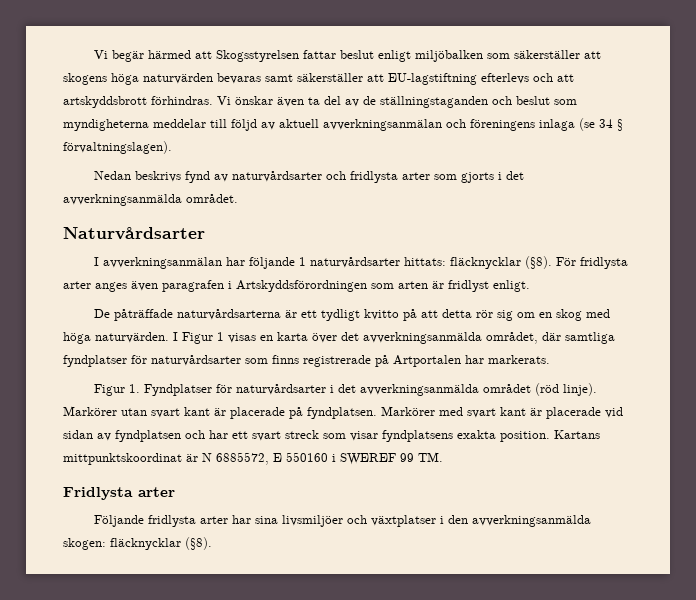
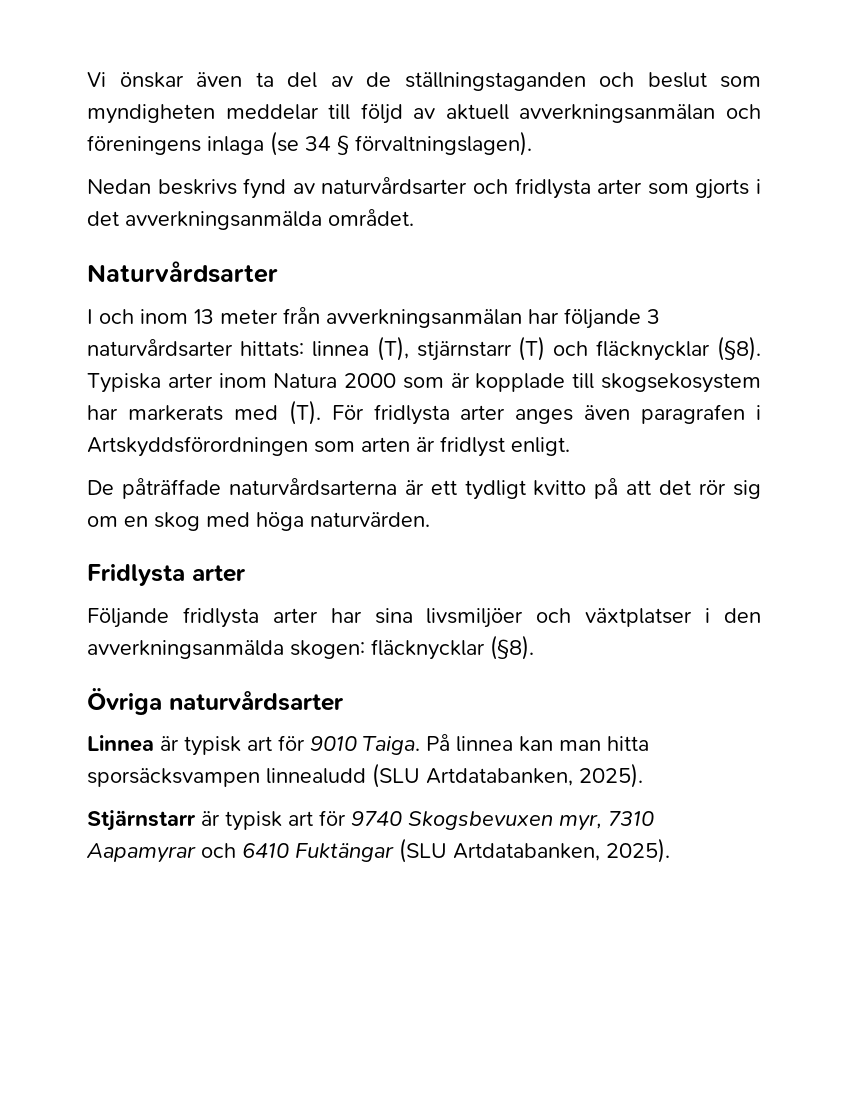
- Vi begär härmed att Skogsstyrelsen fattar beslut enligt miljöbalken som säkerställer att skogens höga naturvärden bevaras samt säkerställer att EU-lagstiftning efterlevs och att artskyddsbrott förhindras. Vi önskar även ta del av de ställningstaganden och beslut som myndigheterna meddelar till följd av aktuell avverkningsanmälan och föreningens inlaga (se 34 § förvaltningslagen).
+ Vi önskar även ta del av de ställningstaganden och beslut som myndigheten meddelar till följd av aktuell avverkningsanmälan och föreningens inlaga (se 34 § förvaltningslagen).
- I avverkningsanmälan har följande 1 naturvårdsarter hittats: fläcknycklar (§8). För fridlysta arter anges även paragrafen i Artskyddsförordningen som arten är fridlyst enligt.
+ I och inom 13 meter från avverkningsanmälan har följande 3 naturvårdsarter hittats: linnea (T), stjärnstarr (T) och fläcknycklar (§8). Typiska arter inom Natura 2000 som är kopplade till skogsekosystem har markerats med (T). För fridlysta arter anges även paragrafen i Artskyddsförordningen som arten är fridlyst enligt.
- De påträffade naturvårdsarterna är ett tydligt kvitto på att detta rör sig om en skog med höga naturvärden. I Figur 1 visas en karta över det avverkningsanmälda området, där samtliga fyndplatser för naturvårdsarter som finns registrerade på Artportalen har markerats.
- Figur 1. Fyndplatser för naturvårdsarter i det avverkningsanmälda området (röd linje). Markörer utan svart kant är placerade på fyndplatsen. Markörer med svart kant är placerade vid sidan av fyndplatsen och har ett svart streck som visar fyndplatsens exakta position. Kartans mittpunktskoordinat är N 6885572, E 550160 i SWEREF 99 TM.
+ De påträffade naturvårdsarterna är ett tydligt kvitto på att det rör sig om en skog med höga naturvärden.
+ Övriga naturvårdsarter
+ Linnea är typisk art för 9010 Taiga. På linnea kan man hitta sporsäcksvampen linnealudd (SLU Artdatabanken, 2025).
+ Stjärnstarr är typisk art för 9740 Skogsbevuxen myr, 7310 Aapamyrar och 6410 Fuktängar (SLU Artdatabanken, 2025).

